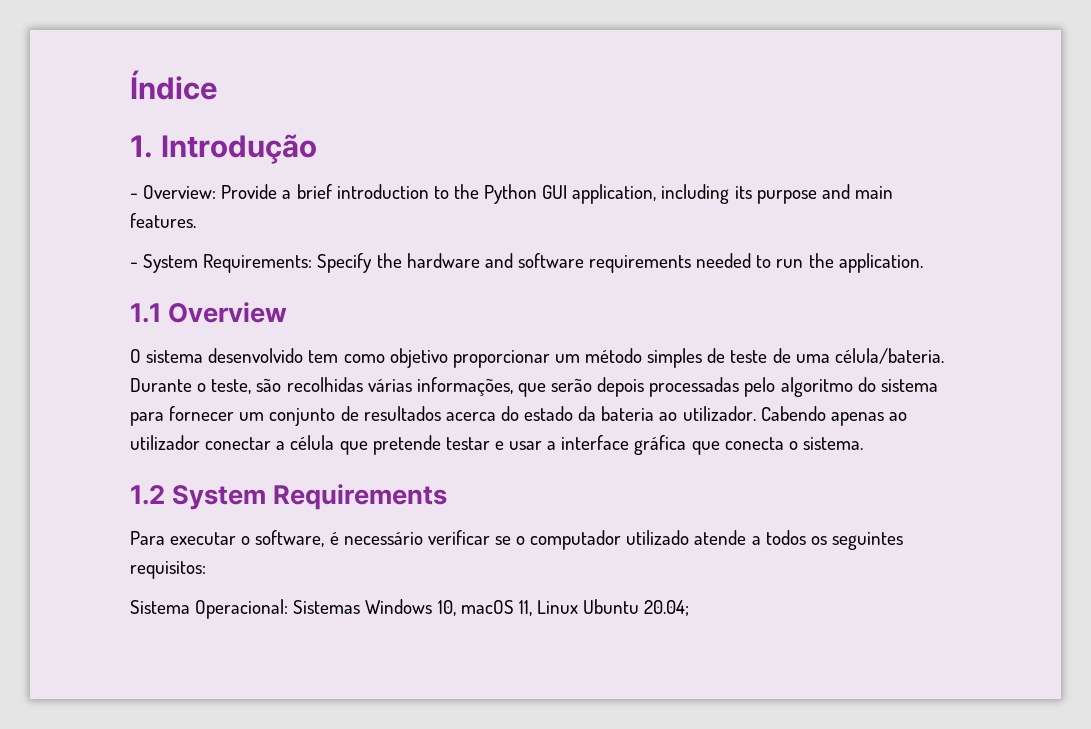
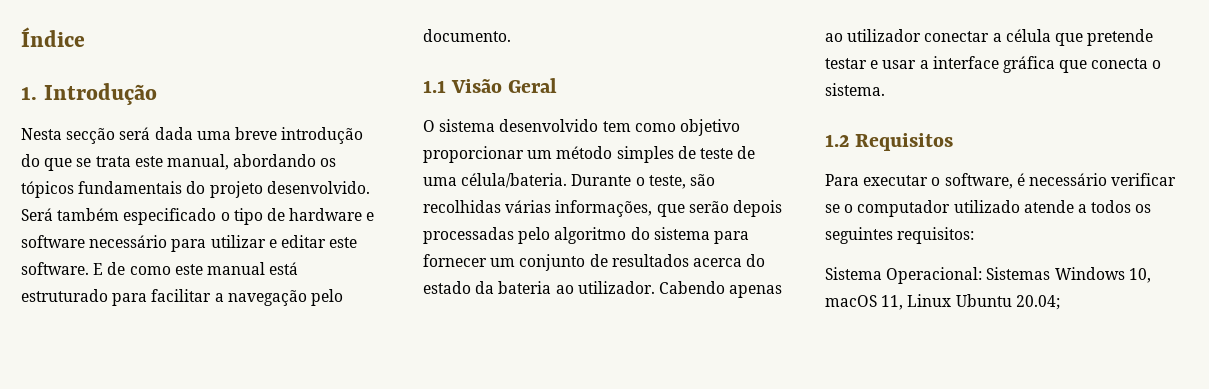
- - Overview: Provide a brief introduction to the Python GUI application, including its purpose and main features.
- - System Requirements: Specify the hardware and software requirements needed to run the application.
+ Nesta secção será dada uma breve introdução do que se trata este manual, abordando os tópicos fundamentais do projeto desenvolvido. Será também especificado o tipo de hardware e software necessário para utilizar e editar este software. E de como este manual está estruturado para facilitar a navegação pelo documento.
- 1.1 Overview
+ 1.1 Visão Geral
- 1.2 System Requirements
+ 1.2 Requisitos

